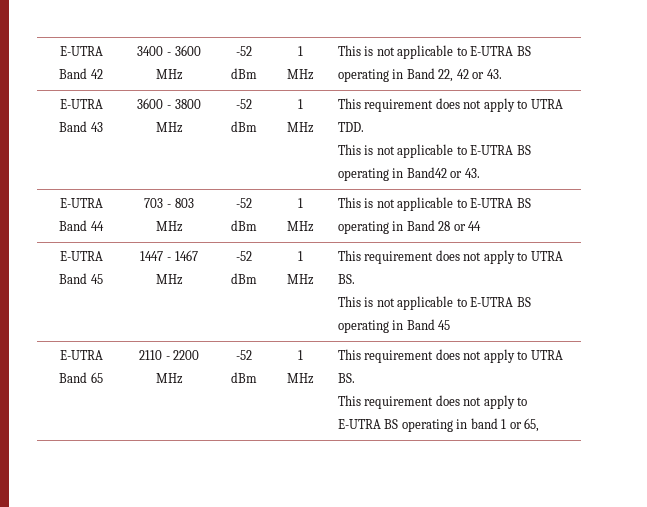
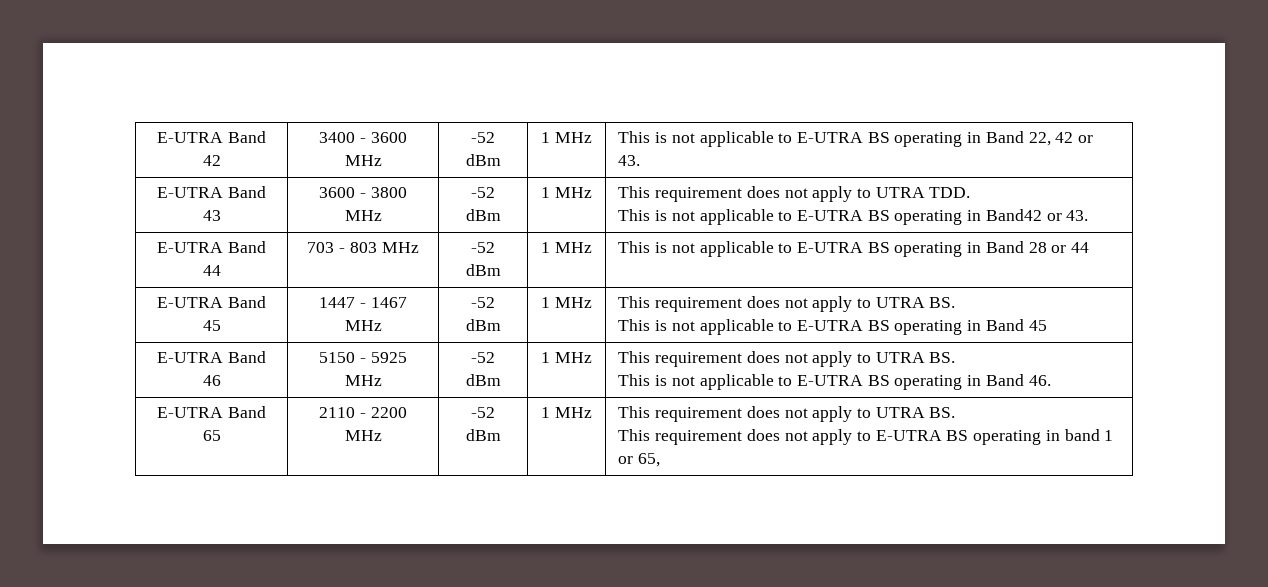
+ E-UTRA Band 46 | 5150 - 5925 MHz | -52 dBm | 1 MHz | This requirement does not apply to UTRA BS.
+ This is not applicable to E-UTRA BS operating in Band 46.

